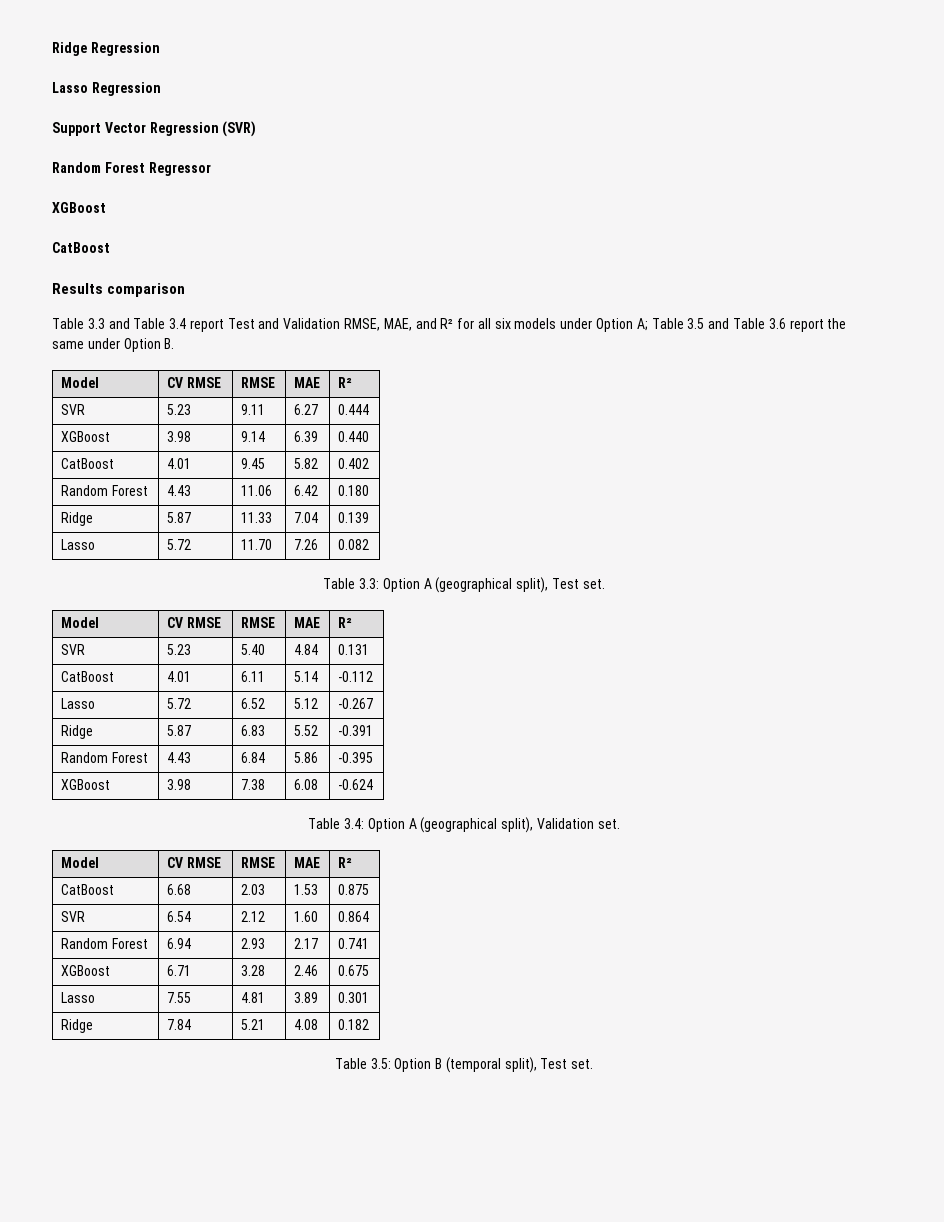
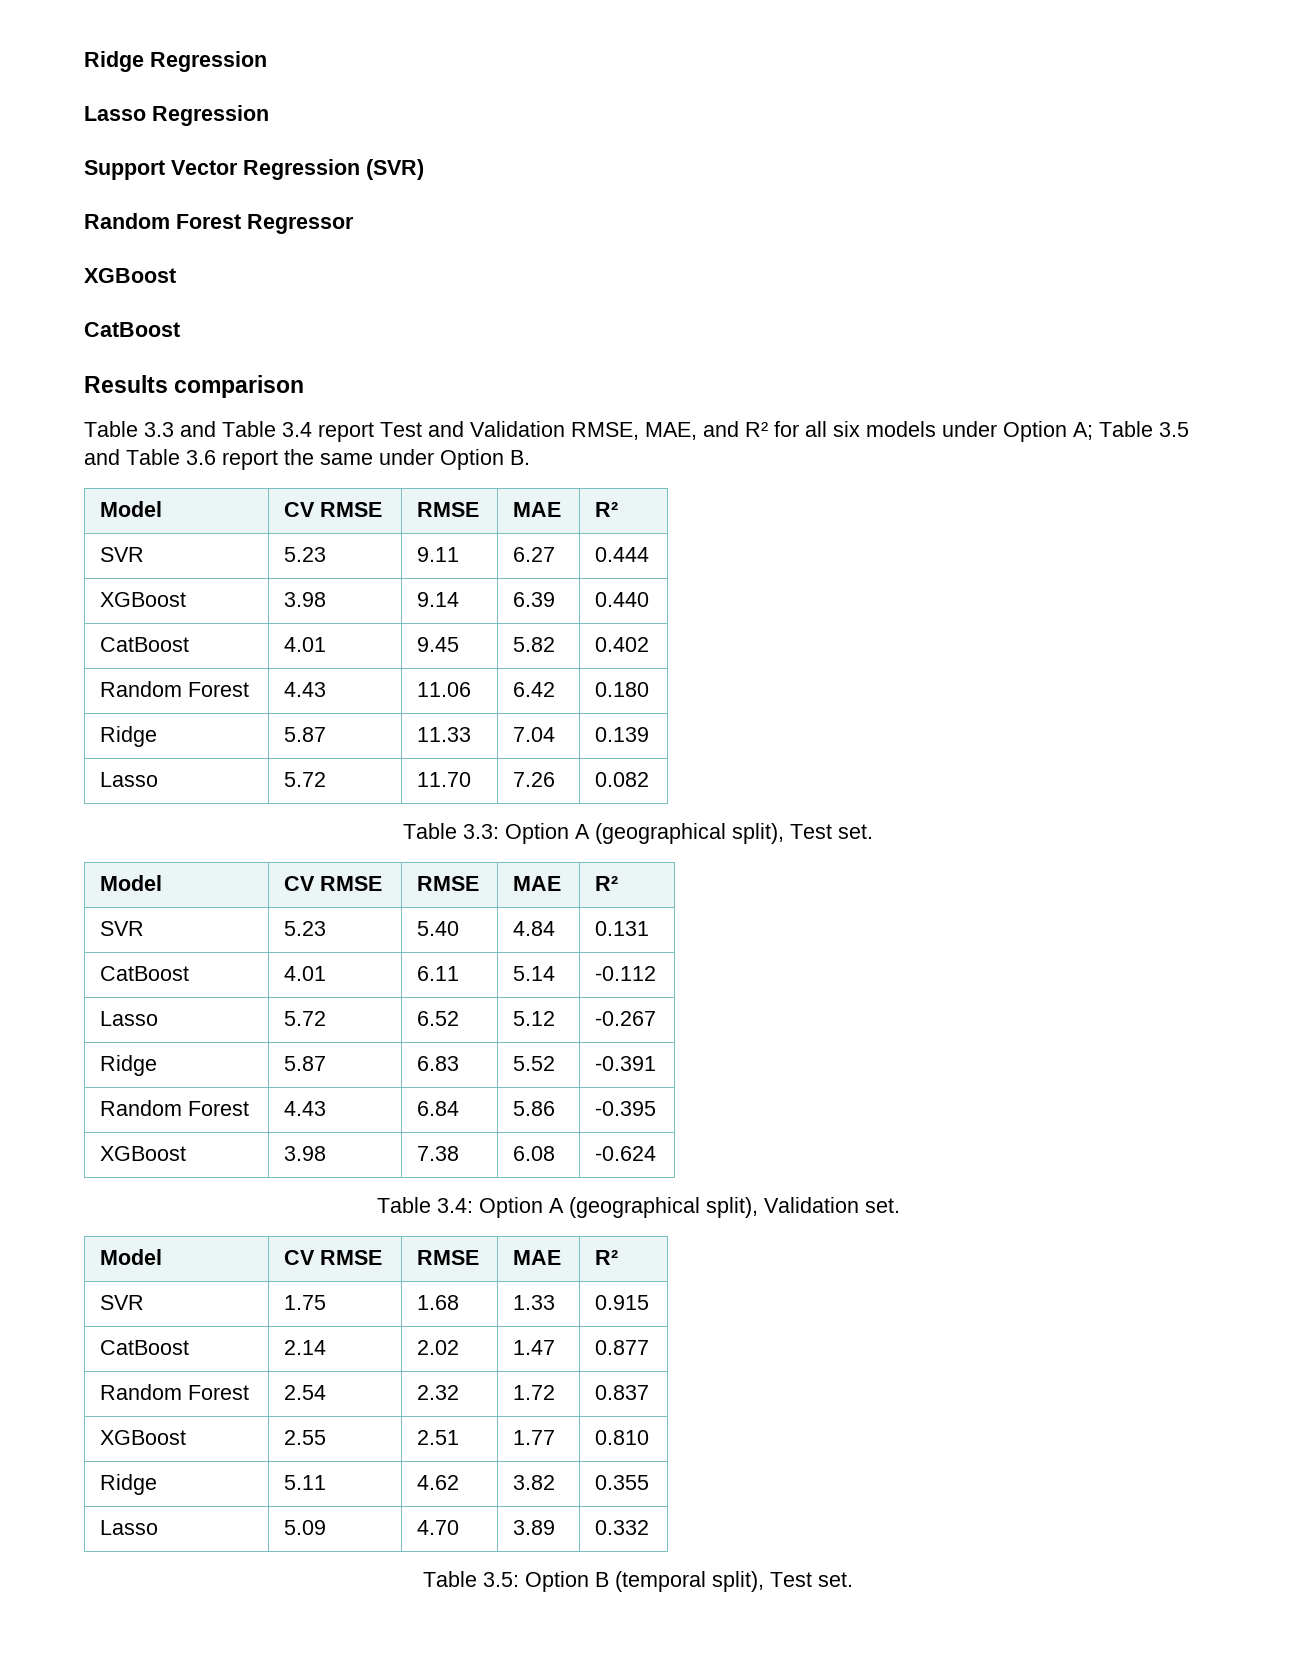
- CatBoost | 6.68 | 2.03 | 1.53 | 0.875
- SVR | 6.54 | 2.12 | 1.60 | 0.864
- Random Forest | 6.94 | 2.93 | 2.17 | 0.741
- XGBoost | 6.71 | 3.28 | 2.46 | 0.675
- Lasso | 7.55 | 4.81 | 3.89 | 0.301
- Ridge | 7.84 | 5.21 | 4.08 | 0.182
+ SVR | 1.75 | 1.68 | 1.33 | 0.915
+ CatBoost | 2.14 | 2.02 | 1.47 | 0.877
+ Random Forest | 2.54 | 2.32 | 1.72 | 0.837
+ XGBoost | 2.55 | 2.51 | 1.77 | 0.810
+ Ridge | 5.11 | 4.62 | 3.82 | 0.355
+ Lasso | 5.09 | 4.70 | 3.89 | 0.332

